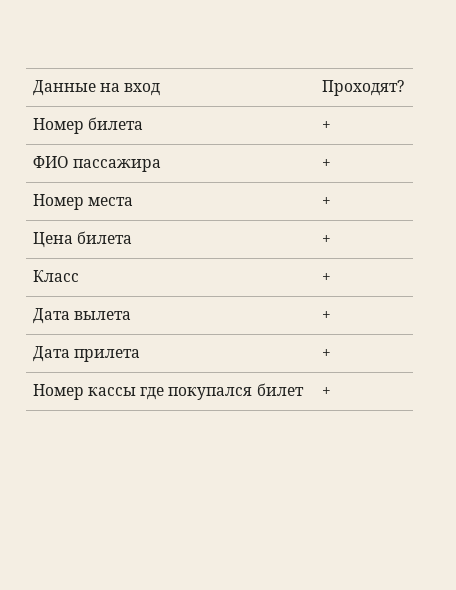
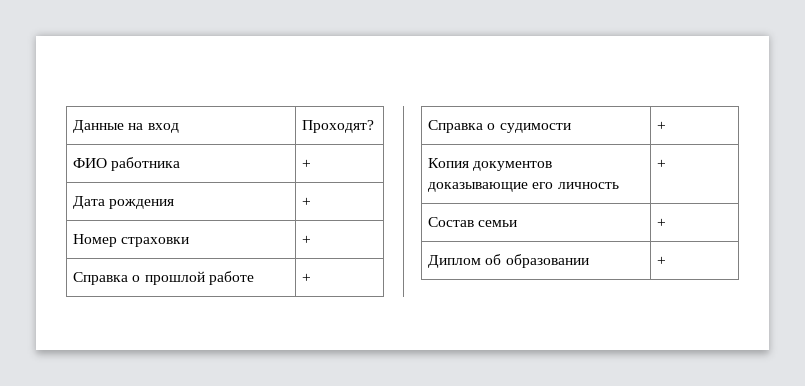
- Номер билета | +
- ФИО пассажира | +
- Номер места | +
- Цена билета | +
- Класс | +
- Дата вылета | +
- Дата прилета | +
- Номер кассы где покупался билет | +
+ ФИО работника | +
+ Дата рождения | +
+ Номер страховки | +
+ Справка о прошлой работе | +
+ Справка о судимости | +
+ Копия документов доказывающие его личность | +
+ Состав семьи | +
+ Диплом об образовании | +

